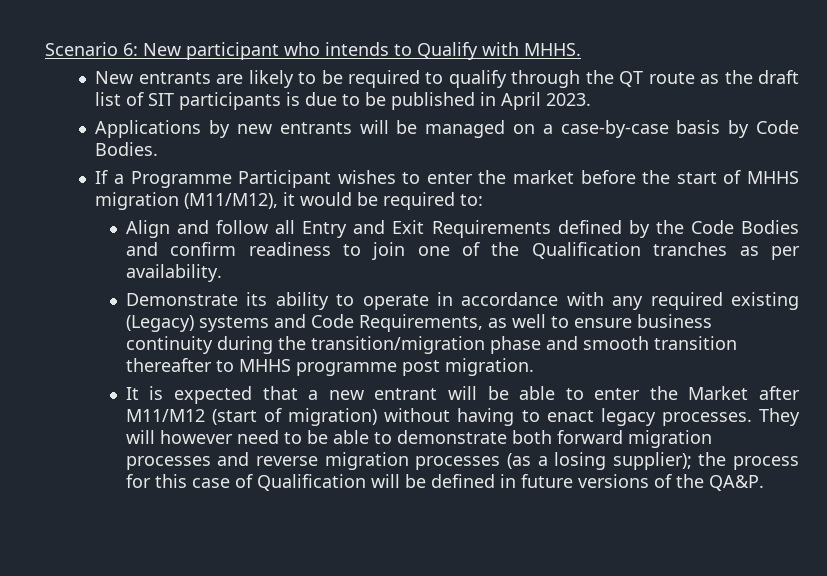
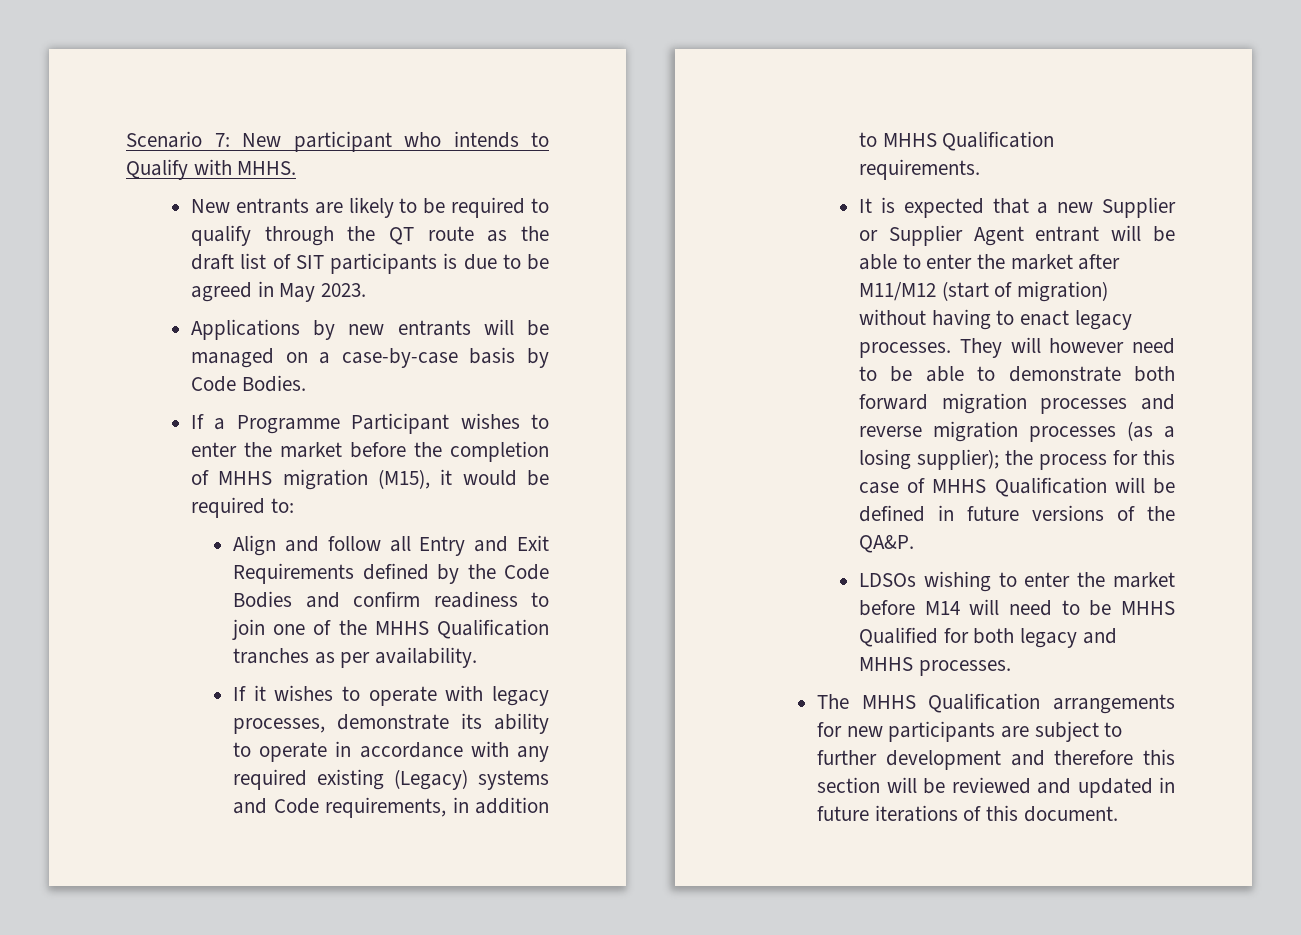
- Scenario 6: New participant who intends to Qualify with MHHS.
+ Scenario 7: New participant who intends to Qualify with MHHS.
- New entrants are likely to be required to qualify through the QT route as the draft list of SIT participants is due to be published in April 2023.
+ New entrants are likely to be required to qualify through the QT route as the draft list of SIT participants is due to be agreed in May 2023.
- If a Programme Participant wishes to enter the market before the start of MHHS migration (M11/M12), it would be required to:
+ If a Programme Participant wishes to enter the market before the completion of MHHS migration (M15), it would be required to:
- Align and follow all Entry and Exit Requirements defined by the Code Bodies and confirm readiness to join one of the Qualification tranches as per availability.
+ Align and follow all Entry and Exit Requirements defined by the Code Bodies and confirm readiness to join one of the MHHS Qualification tranches as per availability.
- Demonstrate its ability to operate in accordance with any required existing (Legacy) systems and Code Requirements, as well to ensure business continuity during the transition/migration phase and smooth transition thereafter to MHHS programme post migration.
+ If it wishes to operate with legacy processes, demonstrate its ability to operate in accordance with any required existing (Legacy) systems and Code requirements, in addition to MHHS Qualification requirements.
- It is expected that a new entrant will be able to enter the Market after M11/M12 (start of migration) without having to enact legacy processes.
+ It is expected that a new Supplier or Supplier Agent entrant will be able to enter the market after M11/M12 (start of migration) without having to enact legacy processes.
- They will however need to be able to demonstrate both forward migration processes and reverse migration processes (as a losing supplier); the process for this case of Qualification will be defined in future versions of the QA&P.
+ They will however need to be able to demonstrate both forward migration processes and reverse migration processes (as a losing supplier); the process for this case of MHHS Qualification will be defined in future versions of the QA&P.
+ LDSOs wishing to enter the market before M14 will need to be MHHS Qualified for both legacy and MHHS processes.
+ The MHHS Qualification arrangements for new participants are subject to further development and therefore this section will be reviewed and updated in future iterations of this document.

